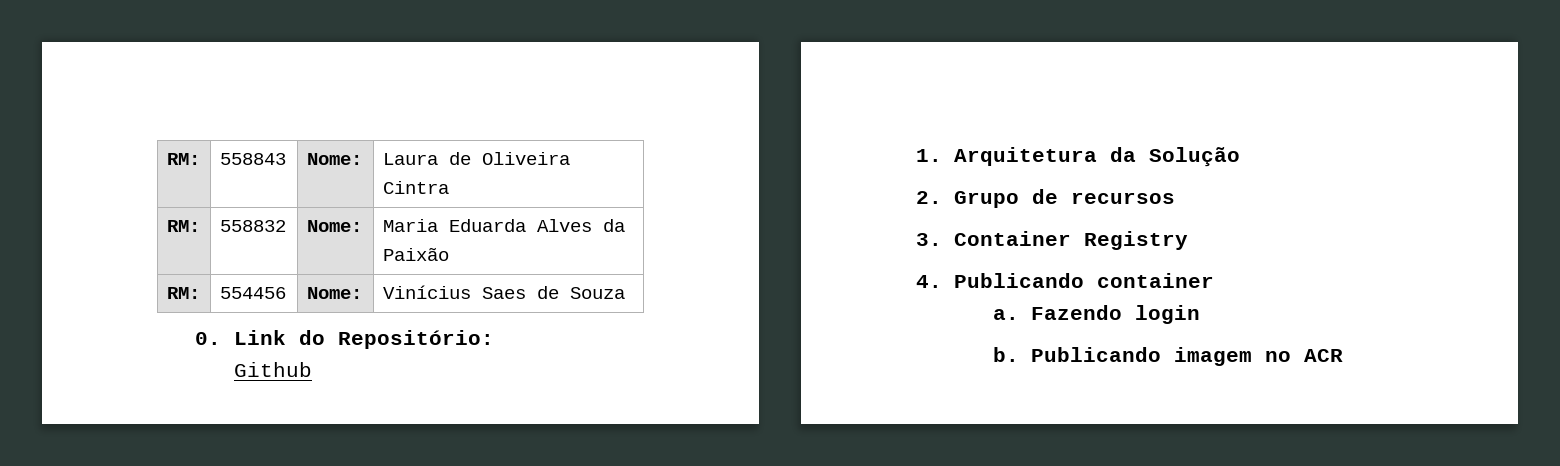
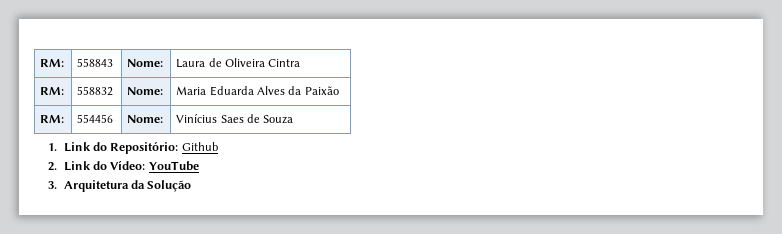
- 0. Link do Repositório:
- Github
- 1. Arquitetura da Solução
- 2. Grupo de recursos
- 3. Container Registry
- 4. Publicando container
- a. Fazendo login
- b. Publicando imagem no ACR
+ 1. Link do Repositório: Github
+ 2. Link do Vídeo: YouTube
+ 3. Arquitetura da Solução

